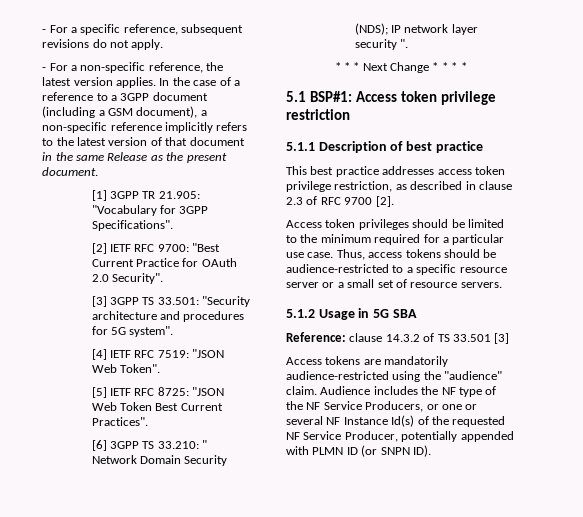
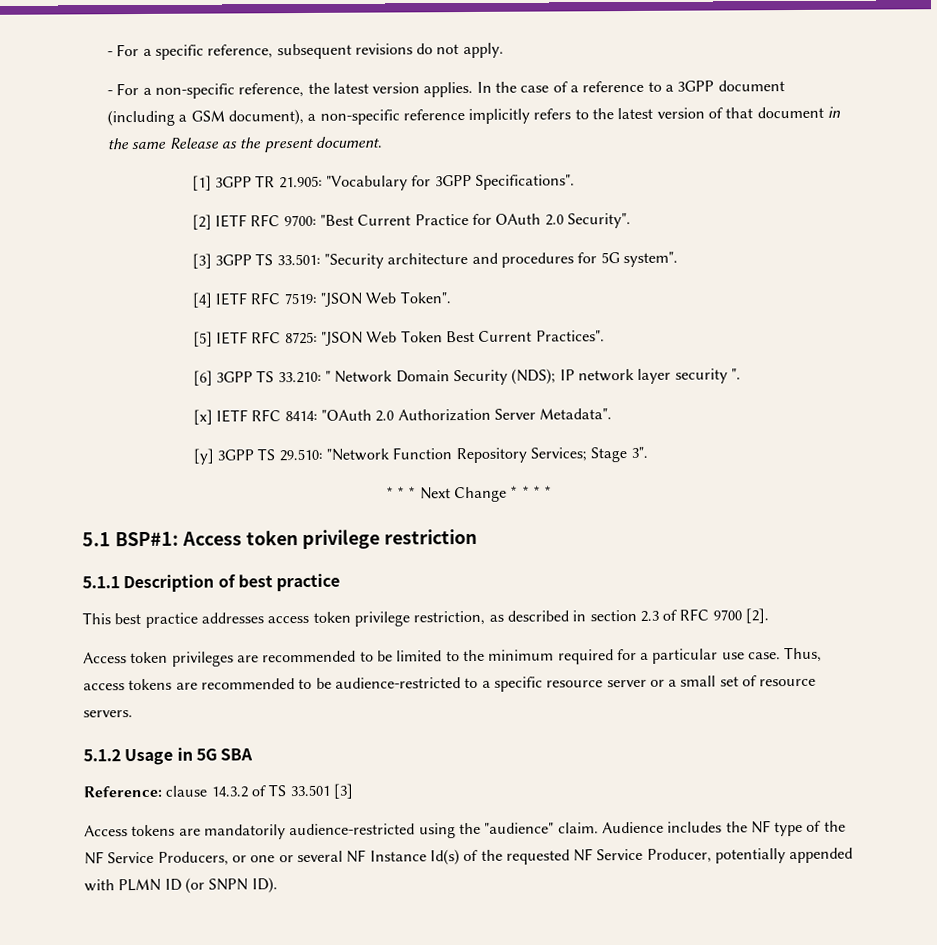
+ [x] IETF RFC 8414: "OAuth 2.0 Authorization Server Metadata".
+ [y] 3GPP TS 29.510: "Network Function Repository Services; Stage 3".
- This best practice addresses access token privilege restriction, as described in clause 2.3 of RFC 9700 [2].
+ This best practice addresses access token privilege restriction, as described in section 2.3 of RFC 9700 [2].
- Access token privileges should be limited to the minimum required for a particular use case.
+ Access token privileges are recommended to be limited to the minimum required for a particular use case.
- Thus, access tokens should be audience-restricted to a specific resource server or a small set of resource servers.
+ Thus, access tokens are recommended to be audience-restricted to a specific resource server or a small set of resource servers.

